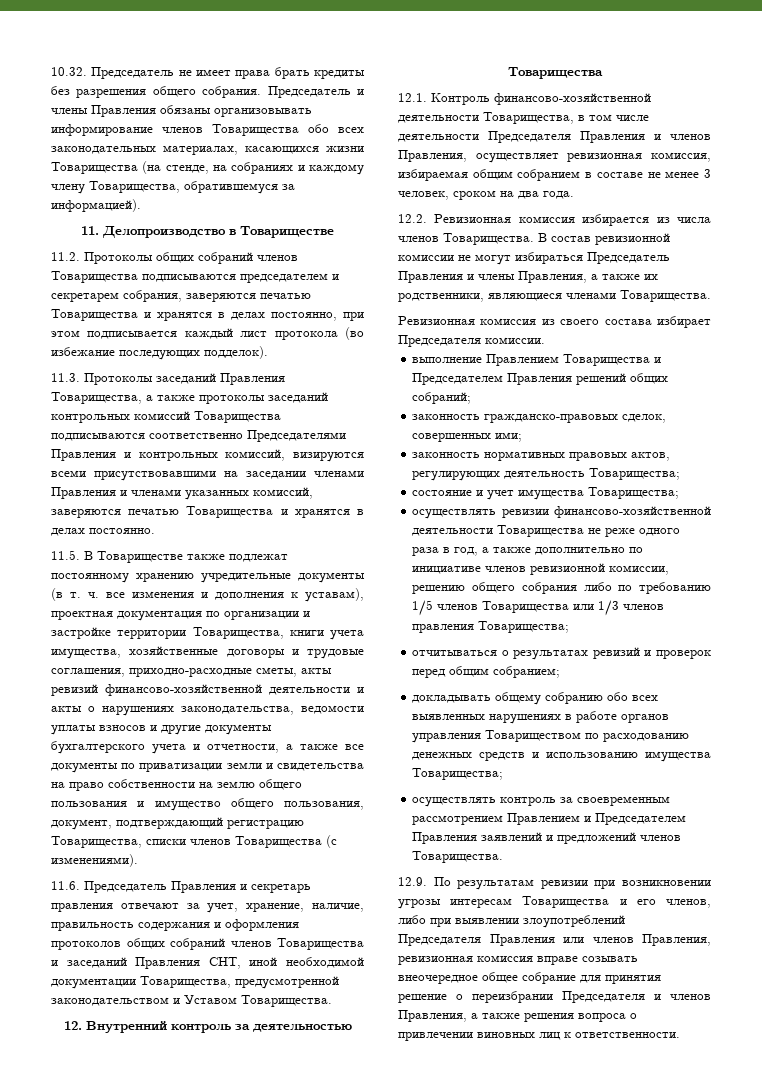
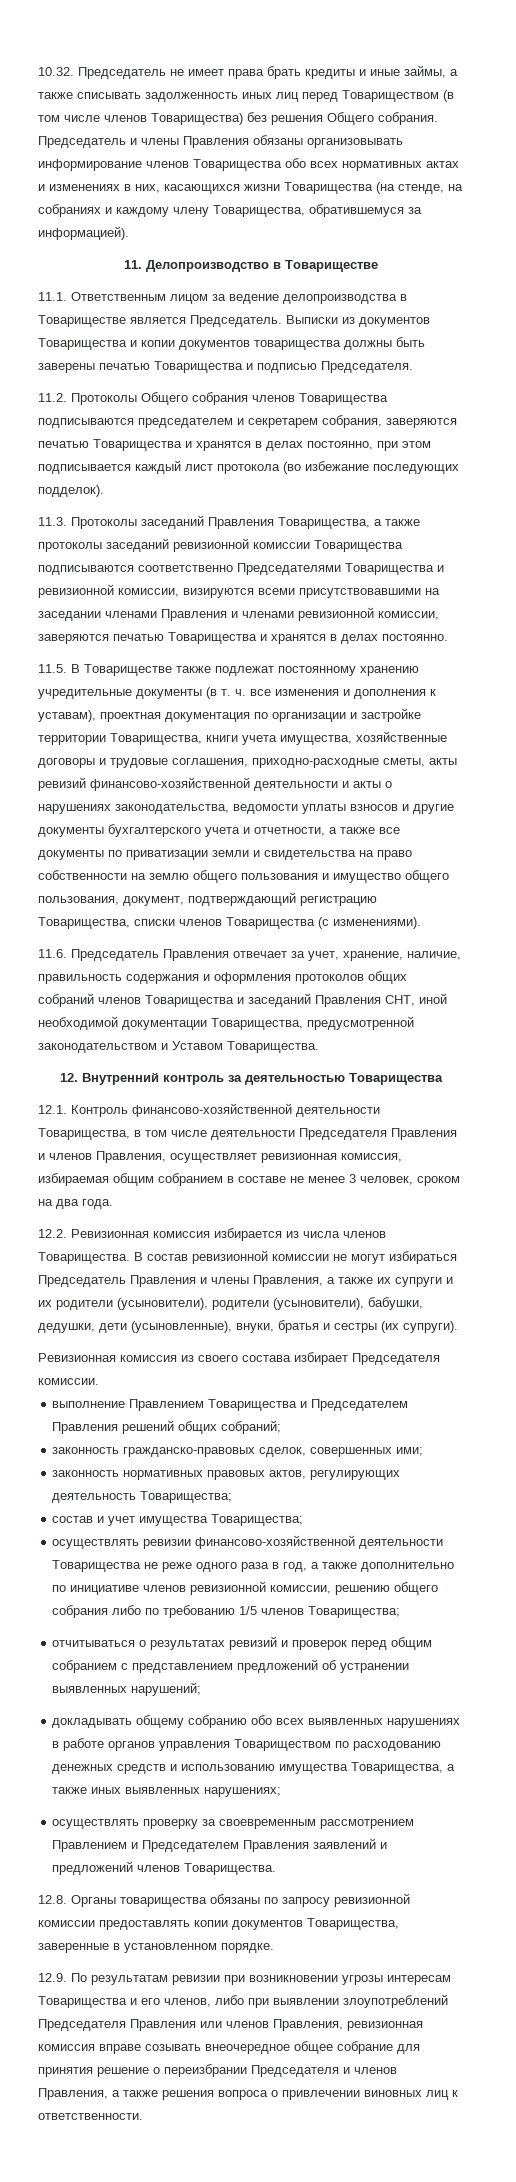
- 10.32. Председатель не имеет права брать кредиты без разрешения общего собрания.
+ 10.32. Председатель не имеет права брать кредиты и иные займы, а также списывать задолженность иных лиц перед Товариществом (в том числе членов Товарищества) без решения Общего собрания.
- Председатель и члены Правления обязаны организовывать информирование членов Товарищества обо всех законодательных материалах, касающихся жизни Товарищества (на стенде, на собраниях и каждому члену Товарищества, обратившемуся за информацией).
+ Председатель и члены Правления обязаны организовывать информирование членов Товарищества обо всех нормативных актах и изменениях в них, касающихся жизни Товарищества (на стенде, на собраниях и каждому члену Товарищества, обратившемуся за информацией).
+ 11.1. Ответственным лицом за ведение делопроизводства в Товариществе является Председатель. Выписки из документов Товарищества и копии документов товарищества должны быть заверены печатью Товарищества и подписью Председателя.
- 11.2. Протоколы общих собраний членов Товарищества подписываются председателем и секретарем собрания, заверяются печатью Товарищества и хранятся в делах постоянно, при этом подписывается каждый лист протокола (во избежание последующих подделок).
+ 11.2. Протоколы Общего собрания членов Товарищества подписываются председателем и секретарем собрания, заверяются печатью Товарищества и хранятся в делах постоянно, при этом подписывается каждый лист протокола (во избежание последующих подделок).
- 11.3. Протоколы заседаний Правления Товарищества, а также протоколы заседаний контрольных комиссий Товарищества подписываются соответственно Председателями Правления и контрольных комиссий, визируются всеми присутствовавшими на заседании членами Правления и членами указанных комиссий, заверяются печатью Товарищества и хранятся в делах постоянно.
+ 11.3. Протоколы заседаний Правления Товарищества, а также протоколы заседаний ревизионной комиссии Товарищества подписываются соответственно Председателями Товарищества и ревизионной комиссии, визируются всеми присутствовавшими на заседании членами Правления и членами ревизионной комиссии, заверяются печатью Товарищества и хранятся в делах постоянно.
- 11.6. Председатель Правления и секретарь правления отвечают за учет, хранение, наличие, правильность содержания и оформления протоколов общих собраний членов Товарищества и заседаний Правления СНТ, иной необходимой документации Товарищества, предусмотренной законодательством и Уставом Товарищества.
+ 11.6. Председатель Правления отвечает за учет, хранение, наличие, правильность содержания и оформления протоколов общих собраний членов Товарищества и заседаний Правления СНТ, иной необходимой документации Товарищества, предусмотренной законодательством и Уставом Товарищества.
- В состав ревизионной комиссии не могут избираться Председатель Правления и члены Правления, а также их родственники, являющиеся членами Товарищества.
+ В состав ревизионной комиссии не могут избираться Председатель Правления и члены Правления, а также их супруги и их родители (усыновители), родители (усыновители), бабушки, дедушки, дети (усыновленные), внуки, братья и сестры (их супруги).
- состояние и учет имущества Товарищества;
+ состав и учет имущества Товарищества;
- осуществлять ревизии финансово-хозяйственной деятельности Товарищества не реже одного раза в год, а также дополнительно по инициативе членов ревизионной комиссии, решению общего собрания либо по требованию 1/5 членов Товарищества или 1/3 членов правления Товарищества;
+ осуществлять ревизии финансово-хозяйственной деятельности Товарищества не реже одного раза в год, а также дополнительно по инициативе членов ревизионной комиссии, решению общего собрания либо по требованию 1/5 членов Товарищества;
- отчитываться о результатах ревизий и проверок перед общим собранием;
+ отчитываться о результатах ревизий и проверок перед общим собранием с представлением предложений об устранении выявленных нарушений;
- докладывать общему собранию обо всех выявленных нарушениях в работе органов управления Товариществом по расходованию денежных средств и использованию имущества Товарищества;
- осуществлять контроль за своевременным рассмотрением Правлением и Председателем Правления заявлений и предложений членов Товарищества.
+ докладывать общему собранию обо всех выявленных нарушениях в работе органов управления Товариществом по расходованию денежных средств и использованию имущества Товарищества, а также иных выявленных нарушениях;
+ осуществлять проверку за своевременным рассмотрением Правлением и Председателем Правления заявлений и предложений членов Товарищества.
+ 12.8. Органы товарищества обязаны по запросу ревизионной комиссии предоставлять копии документов Товарищества, заверенные в установленном порядке.

